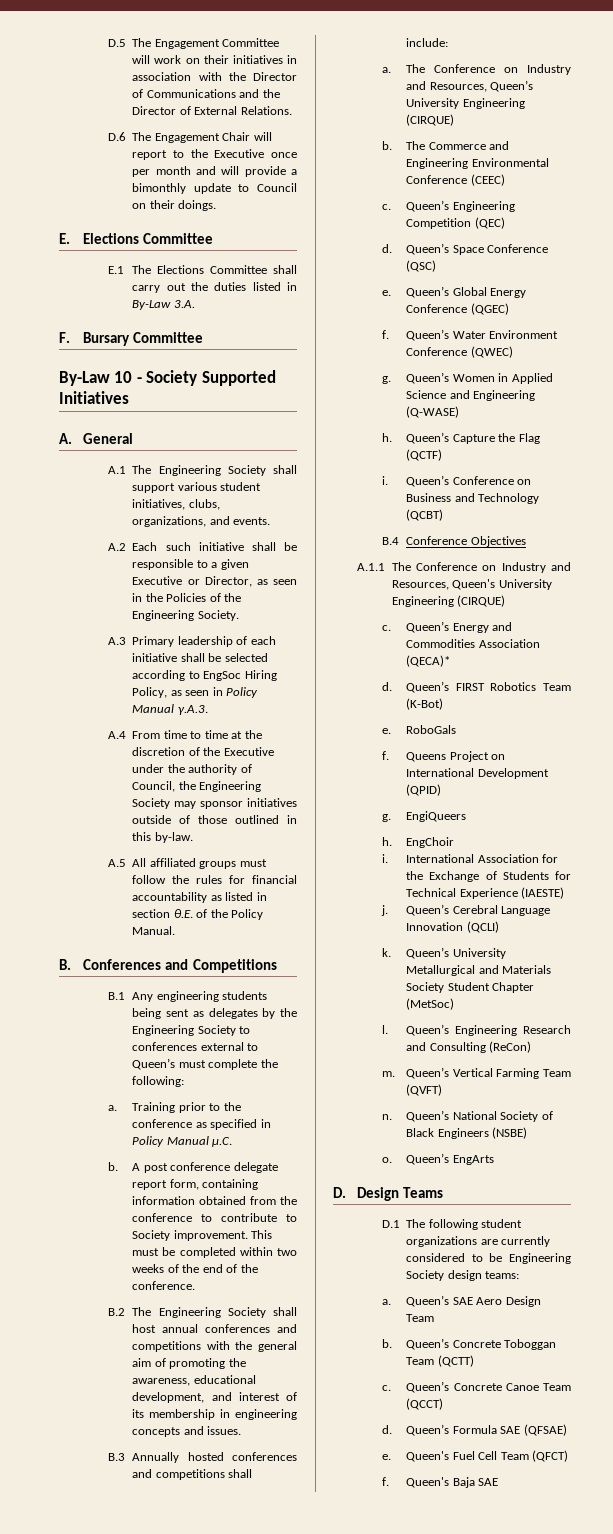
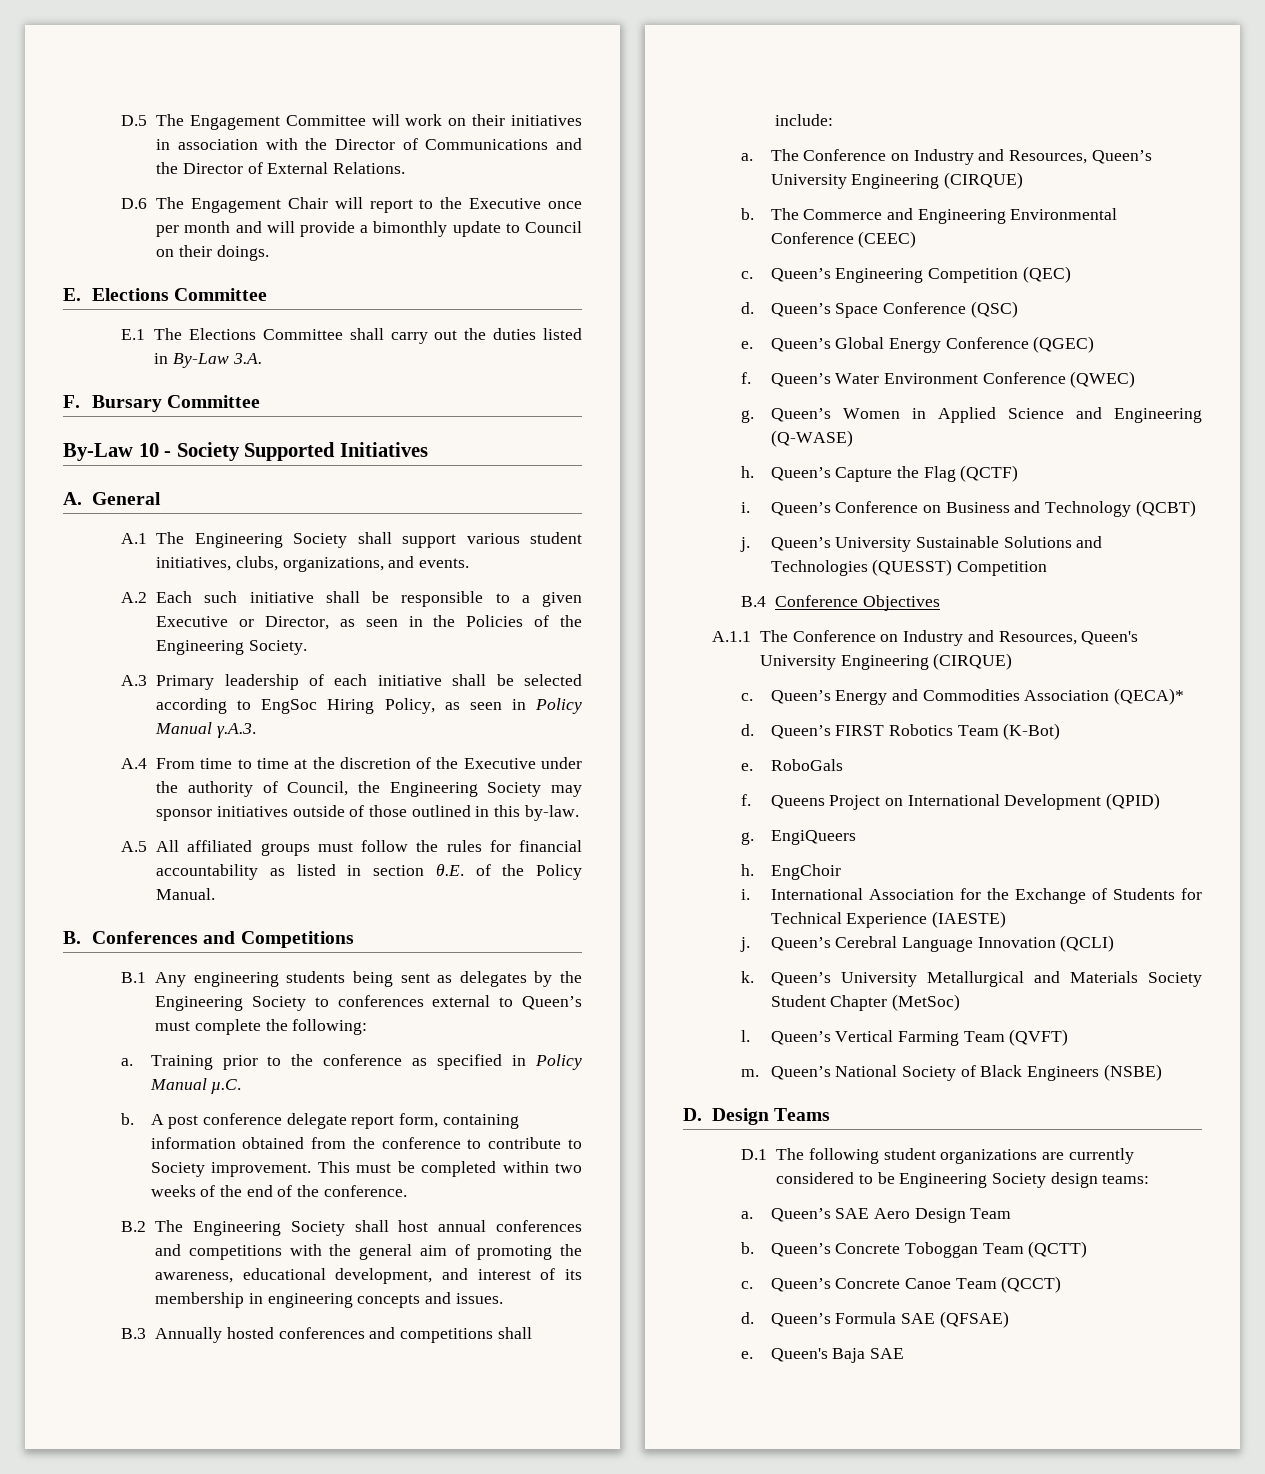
+ j. Queen’s University Sustainable Solutions and Technologies (QUESST) Competition
- Queen’s Engineering Research and Consulting (ReCon)
- m. Queen’s Vertical Farming Team (QVFT)
+ Queen’s Vertical Farming Team (QVFT)
- n.
+ m.
- o. Queen’s EngArts
- Queen's Fuel Cell Team (QFCT)
- f. Queen's Baja SAE
+ Queen's Baja SAE

